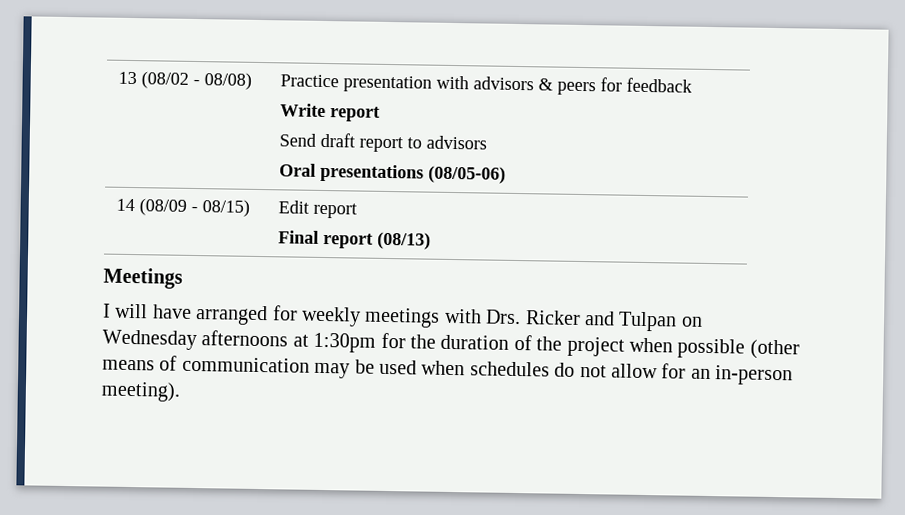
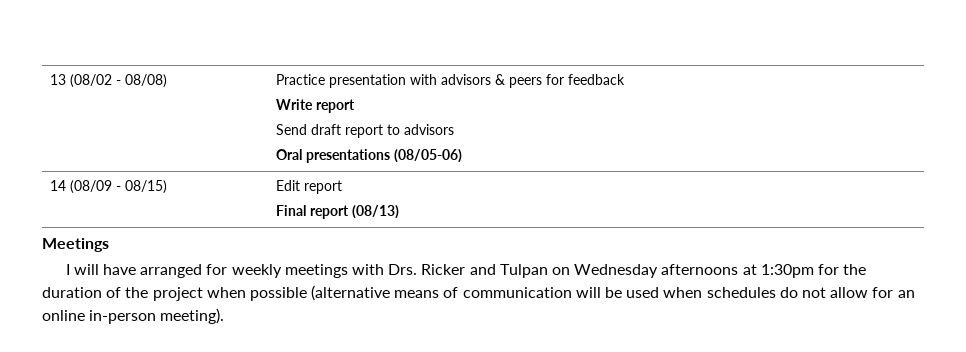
- I will have arranged for weekly meetings with Drs. Ricker and Tulpan on Wednesday afternoons at 1:30pm for the duration of the project when possible (other means of communication may be used when schedules do not allow for an in-person meeting).
+ I will have arranged for weekly meetings with Drs. Ricker and Tulpan on Wednesday afternoons at 1:30pm for the duration of the project when possible (alternative means of communication will be used when schedules do not allow for an online in-person meeting).

